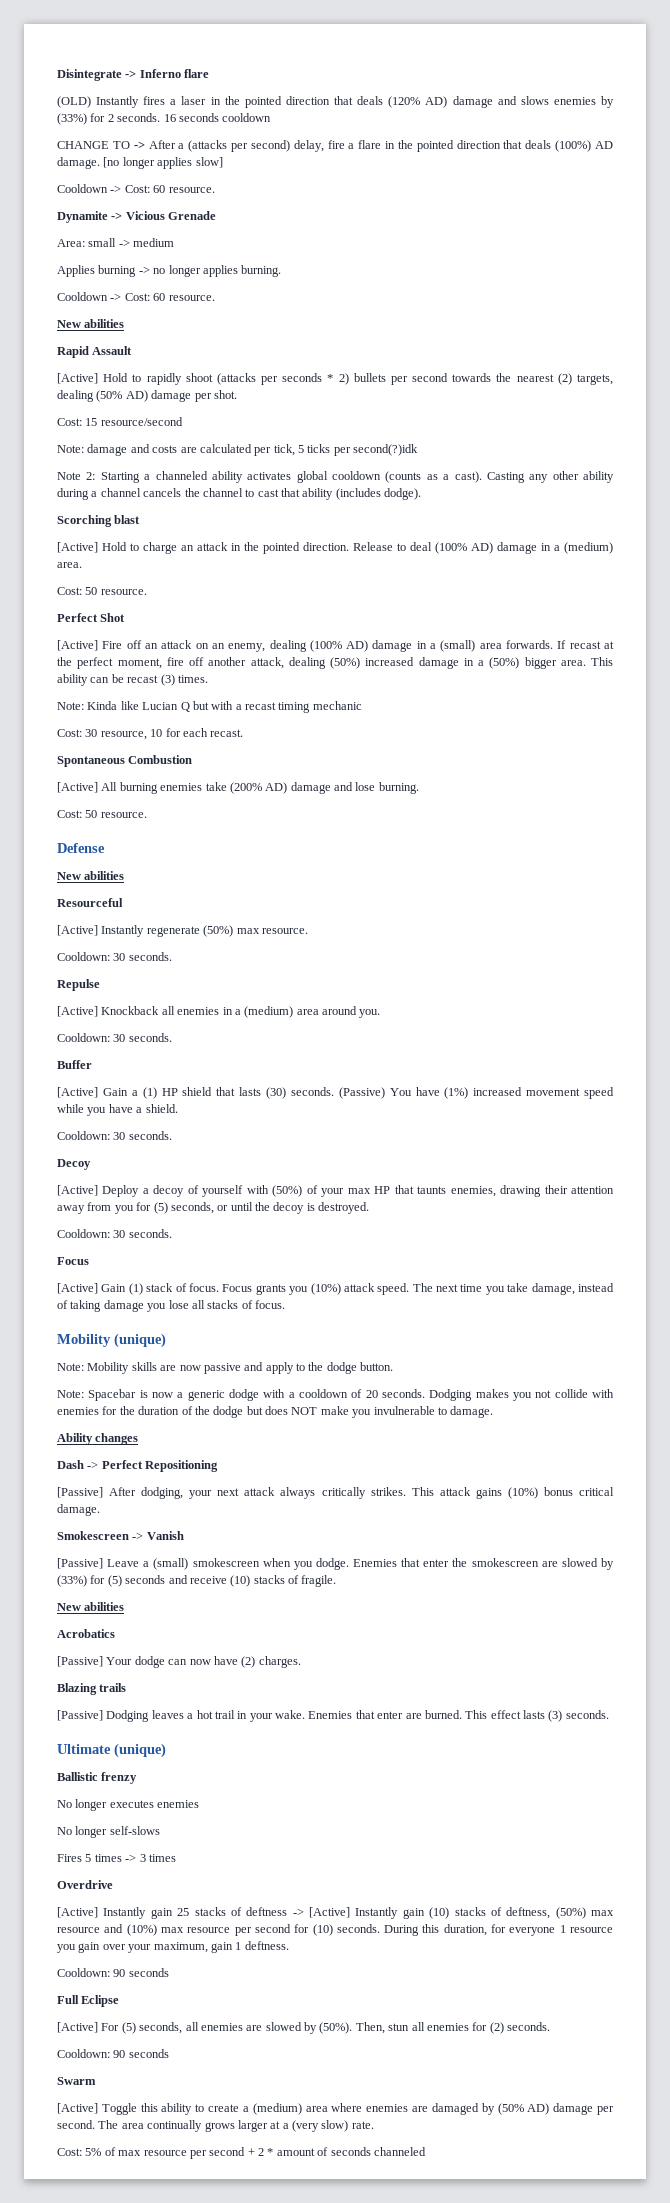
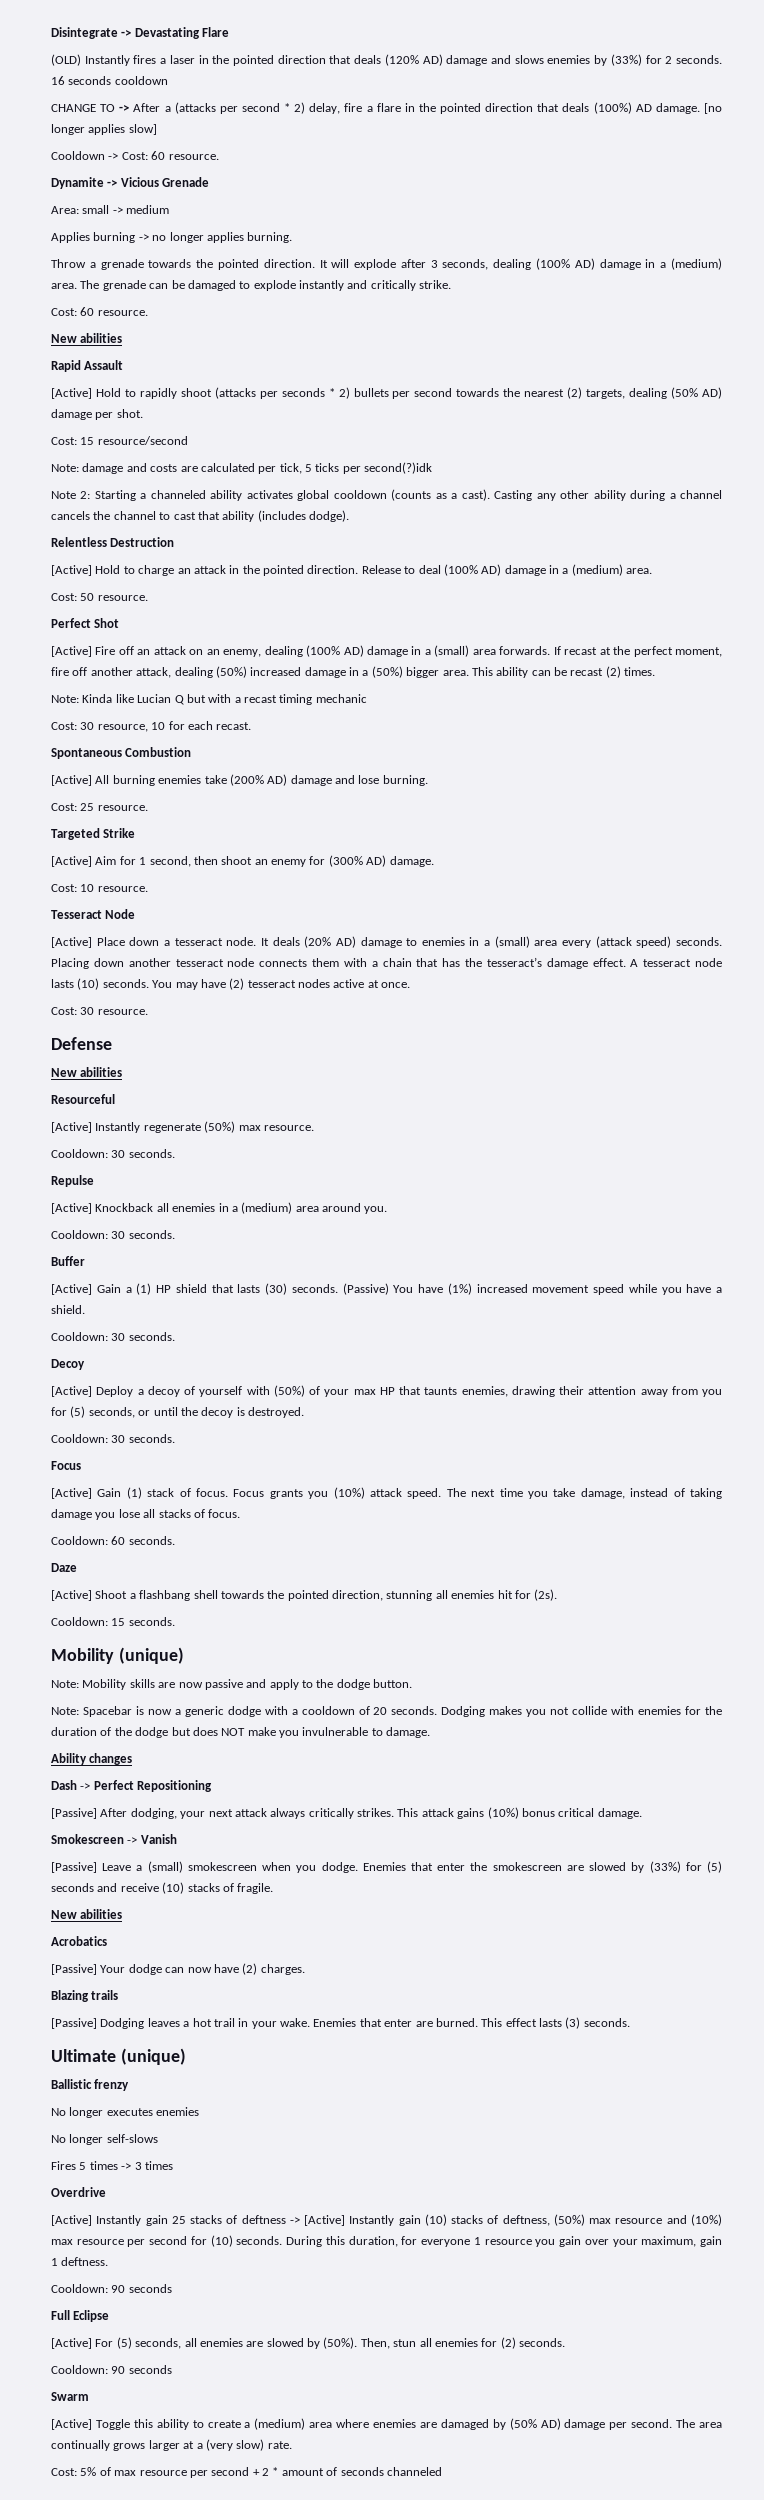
- Disintegrate -> Inferno flare
+ Disintegrate -> Devastating Flare
- CHANGE TO -> After a (attacks per second) delay, fire a flare in the pointed direction that deals (100%) AD damage.
+ CHANGE TO -> After a (attacks per second * 2) delay, fire a flare in the pointed direction that deals (100%) AD damage.
  Applies burning -> no longer applies burning.
- Cooldown -> Cost: 60 resource.
+ Throw a grenade towards the pointed direction. It will explode after 3 seconds, dealing (100% AD) damage in a (medium) area. The grenade can be damaged to explode instantly and critically strike.
+ Cost: 60 resource.
- Scorching blast
+ Relentless Destruction
- This ability can be recast (3) times.
+ This ability can be recast (2) times.
  [Active] All burning enemies take (200% AD) damage and lose burning.
- Cost: 50 resource.
+ Cost: 25 resource.
+ Targeted Strike
+ [Active] Aim for 1 second, then shoot an enemy for (300% AD) damage.
+ Cost: 10 resource.
+ Tesseract Node
+ [Active] Place down a tesseract node. It deals (20% AD) damage to enemies in a (small) area every (attack speed) seconds. Placing down another tesseract node connects them with a chain that has the tesseract’s damage effect. A tesseract node lasts (10) seconds. You may have (2) tesseract nodes active at once.
+ Cost: 30 resource.
+ Cooldown: 60 seconds.
+ Daze
+ [Active] Shoot a flashbang shell towards the pointed direction, stunning all enemies hit for (2s).
+ Cooldown: 15 seconds.

